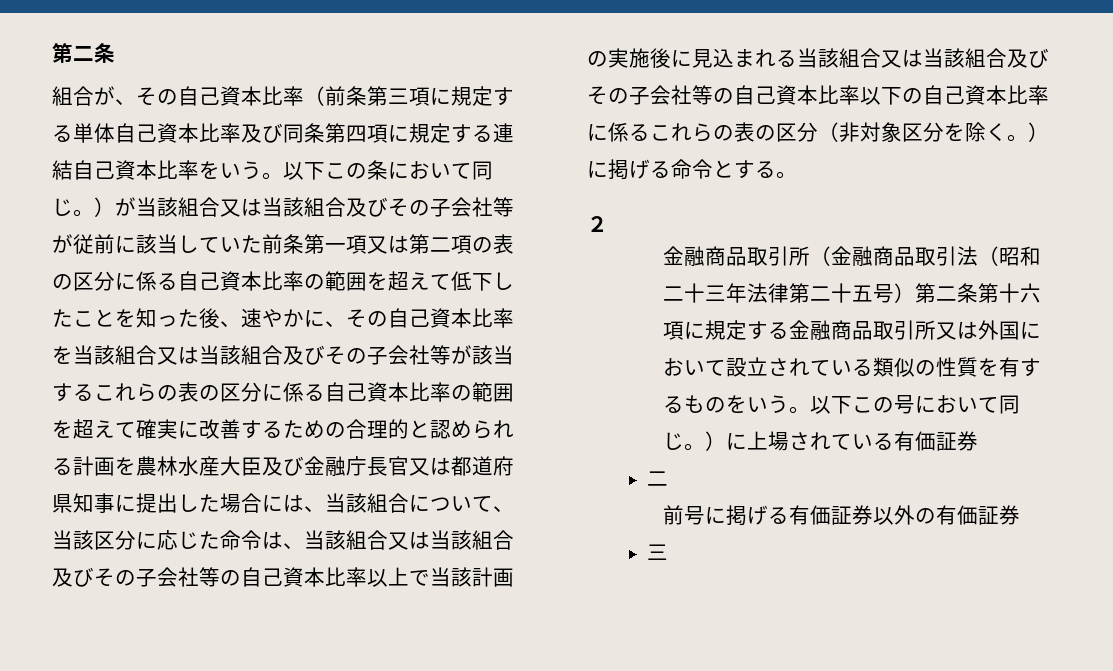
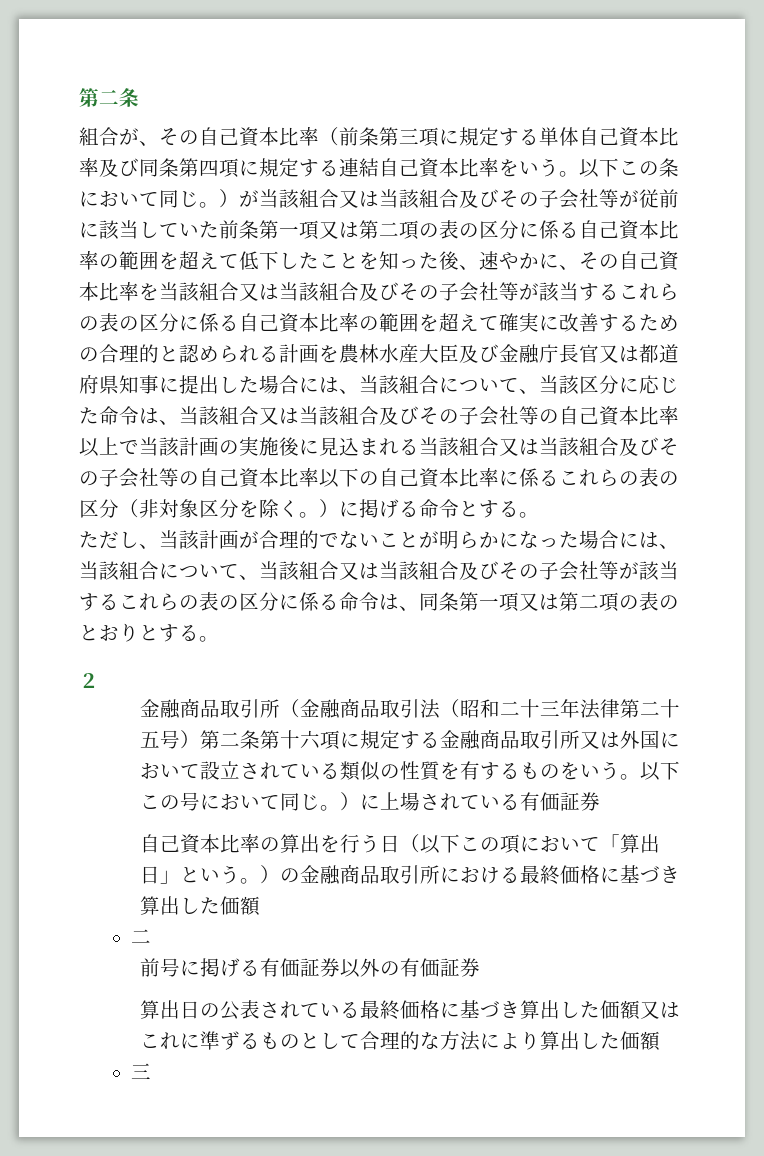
+ ただし、当該計画が合理的でないことが明らかになった場合には、当該組合について、当該組合又は当該組合及びその子会社等が該当するこれらの表の区分に係る命令は、同条第一項又は第二項の表のとおりとする。
+ 自己資本比率の算出を行う日（以下この項において「算出日」という。）の金融商品取引所における最終価格に基づき算出した価額
+ 算出日の公表されている最終価格に基づき算出した価額又はこれに準ずるものとして合理的な方法により算出した価額

